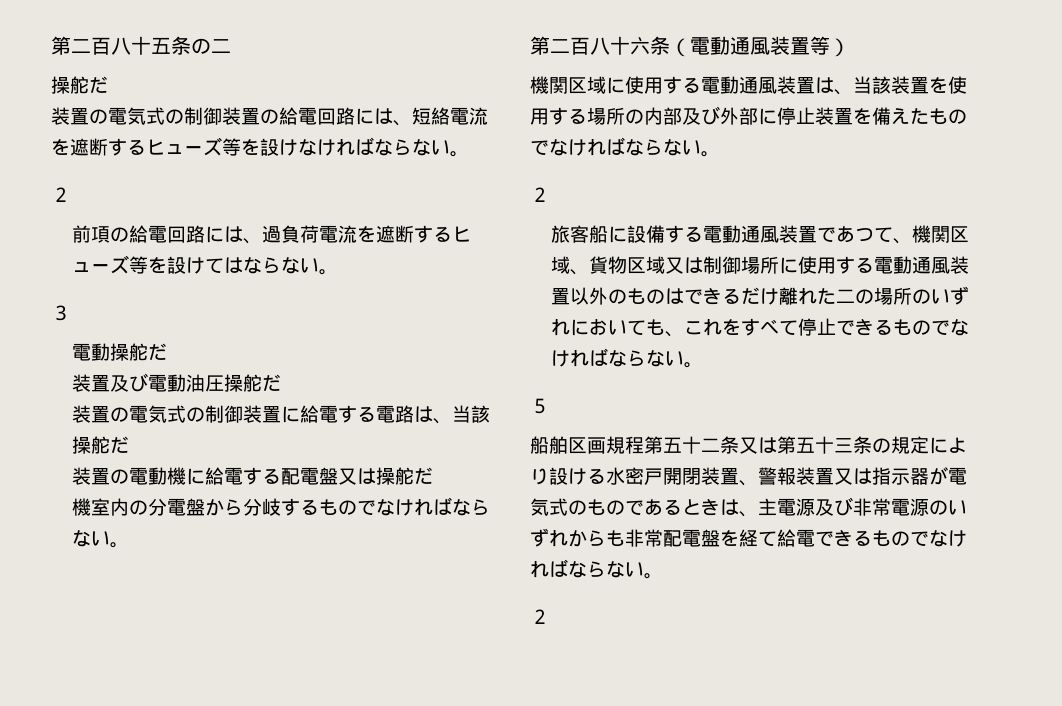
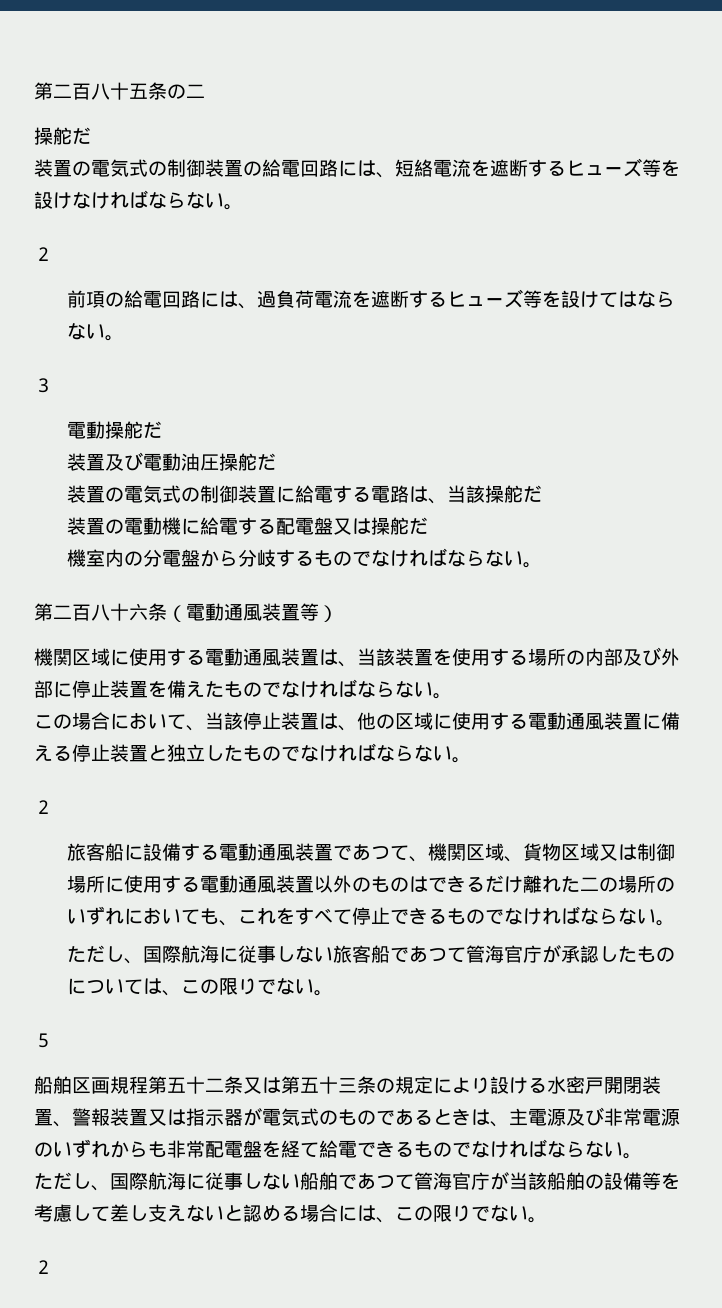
+ この場合において、当該停止装置は、他の区域に使用する電動通風装置に備える停止装置と独立したものでなければならない。
+ ただし、国際航海に従事しない旅客船であつて管海官庁が承認したものについては、この限りでない。
+ ただし、国際航海に従事しない船舶であつて管海官庁が当該船舶の設備等を考慮して差し支えないと認める場合には、この限りでない。

